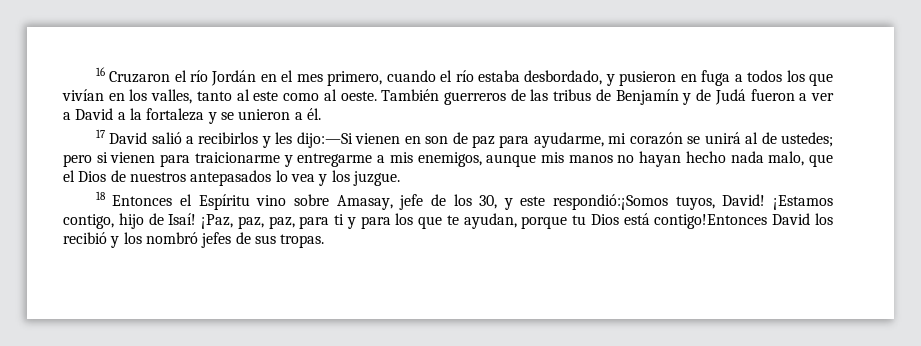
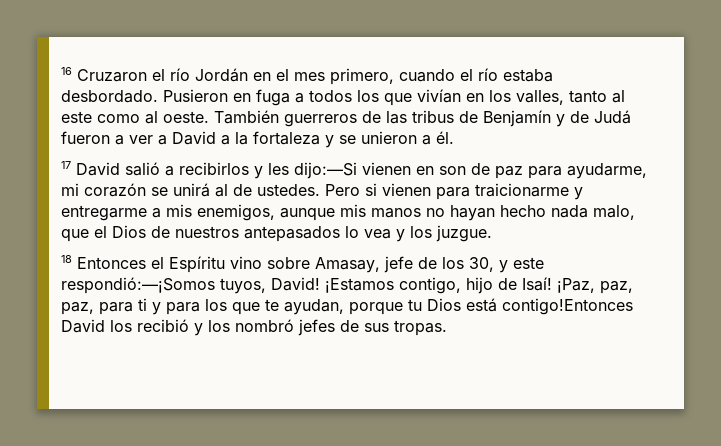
- 16 Cruzaron el río Jordán en el mes primero, cuando el río estaba desbordado, y pusieron en fuga a todos los que vivían en los valles, tanto al este como al oeste.
+ 16 Cruzaron el río Jordán en el mes primero, cuando el río estaba desbordado. Pusieron en fuga a todos los que vivían en los valles, tanto al este como al oeste.
- 17 David salió a recibirlos y les dijo:—Si vienen en son de paz para ayudarme, mi corazón se unirá al de ustedes; pero si vienen para traicionarme y entregarme a mis enemigos, aunque mis manos no hayan hecho nada malo, que el Dios de nuestros antepasados lo vea y los juzgue.
+ 17 David salió a recibirlos y les dijo:—Si vienen en son de paz para ayudarme, mi corazón se unirá al de ustedes. Pero si vienen para traicionarme y entregarme a mis enemigos, aunque mis manos no hayan hecho nada malo, que el Dios de nuestros antepasados lo vea y los juzgue.
- 18 Entonces el Espíritu vino sobre Amasay, jefe de los 30, y este respondió:¡Somos tuyos, David!
+ 18 Entonces el Espíritu vino sobre Amasay, jefe de los 30, y este respondió:—¡Somos tuyos, David!

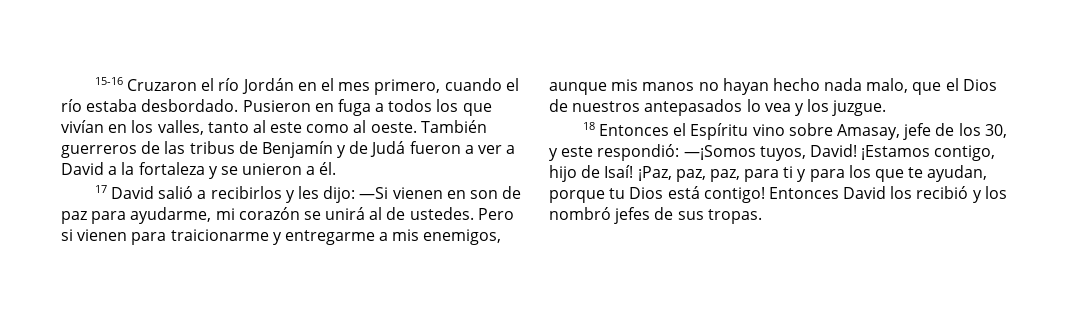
- 16 Cruzaron el río Jordán en el mes primero, cuando el río estaba desbordado.
+ 15-16 Cruzaron el río Jordán en el mes primero, cuando el río estaba desbordado.
- 17 David salió a recibirlos y les dijo:—Si vienen en son de paz para ayudarme, mi corazón se unirá al de ustedes.
+ 17 David salió a recibirlos y les dijo: —Si vienen en son de paz para ayudarme, mi corazón se unirá al de ustedes.
- 18 Entonces el Espíritu vino sobre Amasay, jefe de los 30, y este respondió:—¡Somos tuyos, David!
+ 18 Entonces el Espíritu vino sobre Amasay, jefe de los 30, y este respondió: —¡Somos tuyos, David!
- ¡Paz, paz, paz, para ti y para los que te ayudan, porque tu Dios está contigo!Entonces David los recibió y los nombró jefes de sus tropas.
+ ¡Paz, paz, paz, para ti y para los que te ayudan, porque tu Dios está contigo! Entonces David los recibió y los nombró jefes de sus tropas.

